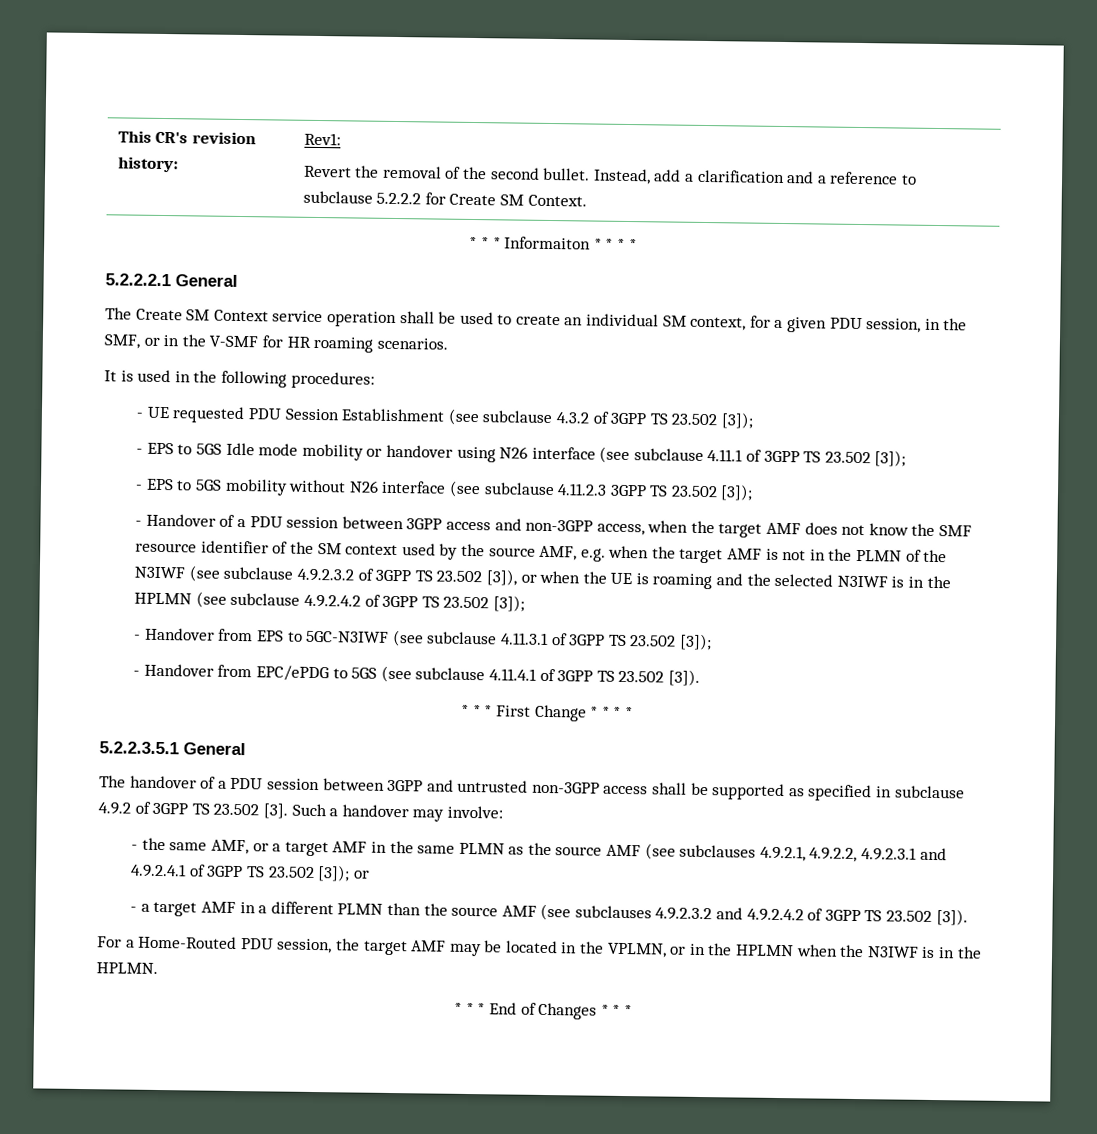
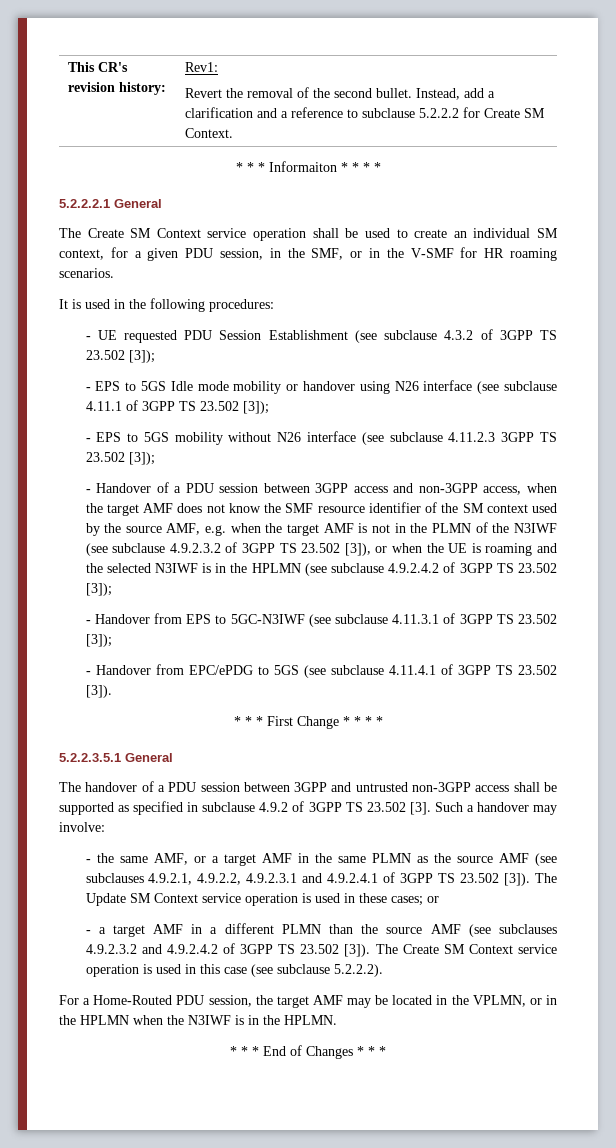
- - the same AMF, or a target AMF in the same PLMN as the source AMF (see subclauses 4.9.2.1, 4.9.2.2, 4.9.2.3.1 and 4.9.2.4.1 of 3GPP TS 23.502 [3]); or
+ - the same AMF, or a target AMF in the same PLMN as the source AMF (see subclauses 4.9.2.1, 4.9.2.2, 4.9.2.3.1 and 4.9.2.4.1 of 3GPP TS 23.502 [3]). The Update SM Context service operation is used in these cases; or
+ The Create SM Context service operation is used in this case (see subclause 5.2.2.2).

